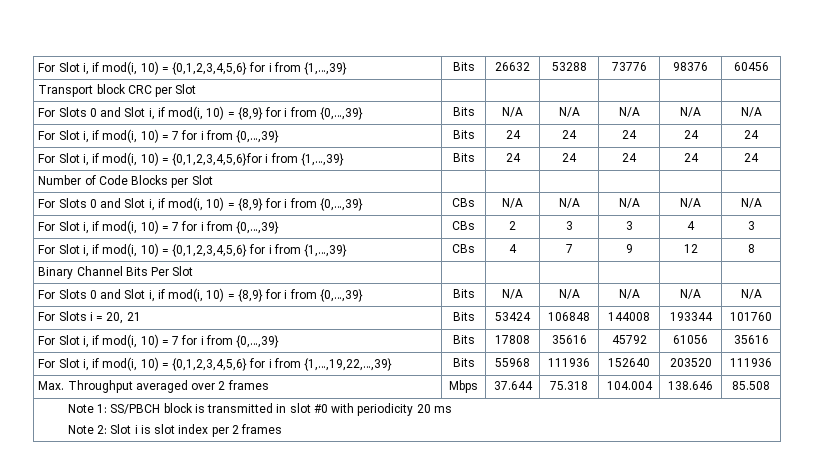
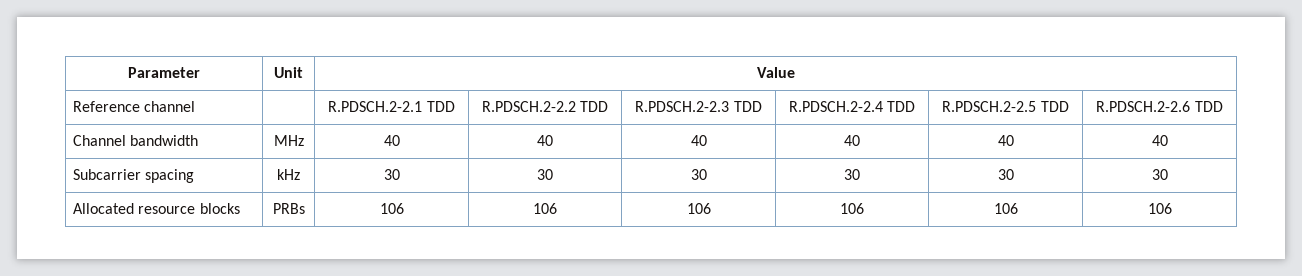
- For Slot i, if mod(i, 10) = {0,1,2,3,4,5,6} for i from {1,…,39} | Bits | 26632 | 53288 | 73776 | 98376 | 60456
- Transport block CRC per Slot | | | | | |
- For Slots 0 and Slot i, if mod(i, 10) = {8,9} for i from {0,…,39} | Bits | N/A | N/A | N/A | N/A | N/A
- For Slot i, if mod(i, 10) = 7 for i from {0,…,39} | Bits | 24 | 24 | 24 | 24 | 24
- For Slot i, if mod(i, 10) = {0,1,2,3,4,5,6}for i from {1,…,39} | Bits | 24 | 24 | 24 | 24 | 24
- Number of Code Blocks per Slot | | | | | |
- For Slots 0 and Slot i, if mod(i, 10) = {8,9} for i from {0,…,39} | CBs | N/A | N/A | N/A | N/A | N/A
- For Slot i, if mod(i, 10) = 7 for i from {0,…,39} | CBs | 2 | 3 | 3 | 4 | 3
- For Slot i, if mod(i, 10) = {0,1,2,3,4,5,6} for i from {1,…,39} | CBs | 4 | 7 | 9 | 12 | 8
- Binary Channel Bits Per Slot | | | | | |
- For Slots 0 and Slot i, if mod(i, 10) = {8,9} for i from {0,…,39} | Bits | N/A | N/A | N/A | N/A | N/A
- For Slots i = 20, 21 | Bits | 53424 | 106848 | 144008 | 193344 | 101760
- For Slot i, if mod(i, 10) = 7 for i from {0,…,39} | Bits | 17808 | 35616 | 45792 | 61056 | 35616
- For Slot i, if mod(i, 10) = {0,1,2,3,4,5,6} for i from {1,…,19,22,…,39} | Bits | 55968 | 111936 | 152640 | 203520 | 111936
- Max. Throughput averaged over 2 frames | Mbps | 37.644 | 75.318 | 104.004 | 138.646 | 85.508
- Note 1: SS/PBCH block is transmitted in slot #0 with periodicity 20 ms
- Note 2: Slot i is slot index per 2 frames
+ Parameter | Unit | Value
+ Reference channel | | R.PDSCH.2-2.1 TDD | R.PDSCH.2-2.2 TDD | R.PDSCH.2-2.3 TDD | R.PDSCH.2-2.4 TDD | R.PDSCH.2-2.5 TDD | R.PDSCH.2-2.6 TDD
+ Channel bandwidth | MHz | 40 | 40 | 40 | 40 | 40 | 40
+ Subcarrier spacing | kHz | 30 | 30 | 30 | 30 | 30 | 30
+ Allocated resource blocks | PRBs | 106 | 106 | 106 | 106 | 106 | 106

